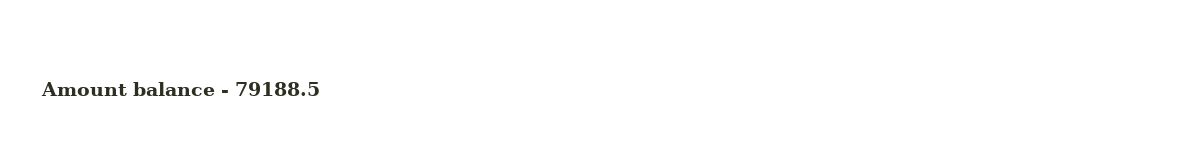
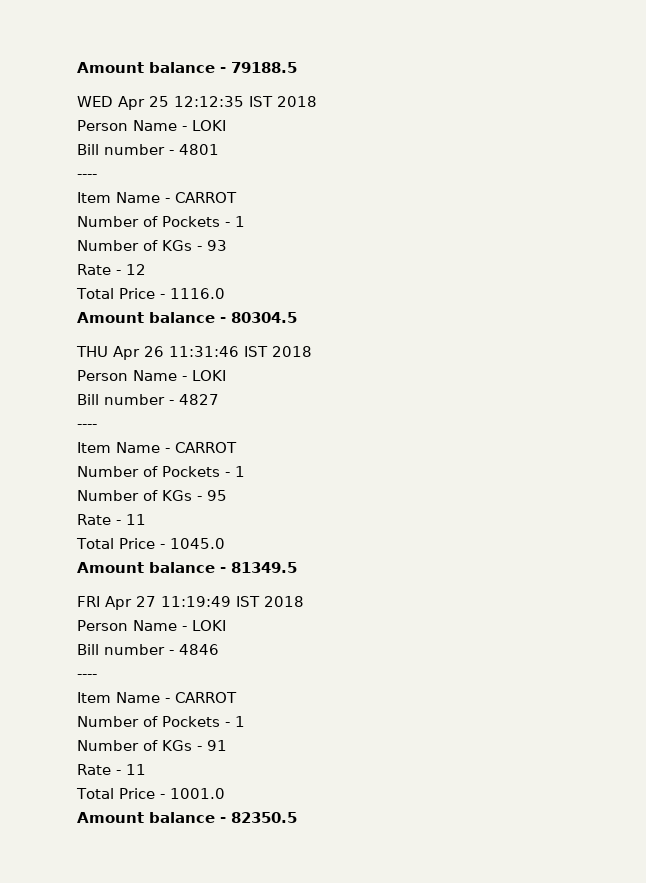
+ WED Apr 25 12:12:35 IST 2018
+ Person Name - LOKI
+ Bill number - 4801
+ ----
+ Item Name - CARROT
+ Number of Pockets - 1
+ Number of KGs - 93
+ Rate - 12
+ Total Price - 1116.0
+ Amount balance - 80304.5
+ THU Apr 26 11:31:46 IST 2018
+ Person Name - LOKI
+ Bill number - 4827
+ ----
+ Item Name - CARROT
+ Number of Pockets - 1
+ Number of KGs - 95
+ Rate - 11
+ Total Price - 1045.0
+ Amount balance - 81349.5
+ FRI Apr 27 11:19:49 IST 2018
+ Person Name - LOKI
+ Bill number - 4846
+ ----
+ Item Name - CARROT
+ Number of Pockets - 1
+ Number of KGs - 91
+ Rate - 11
+ Total Price - 1001.0
+ Amount balance - 82350.5

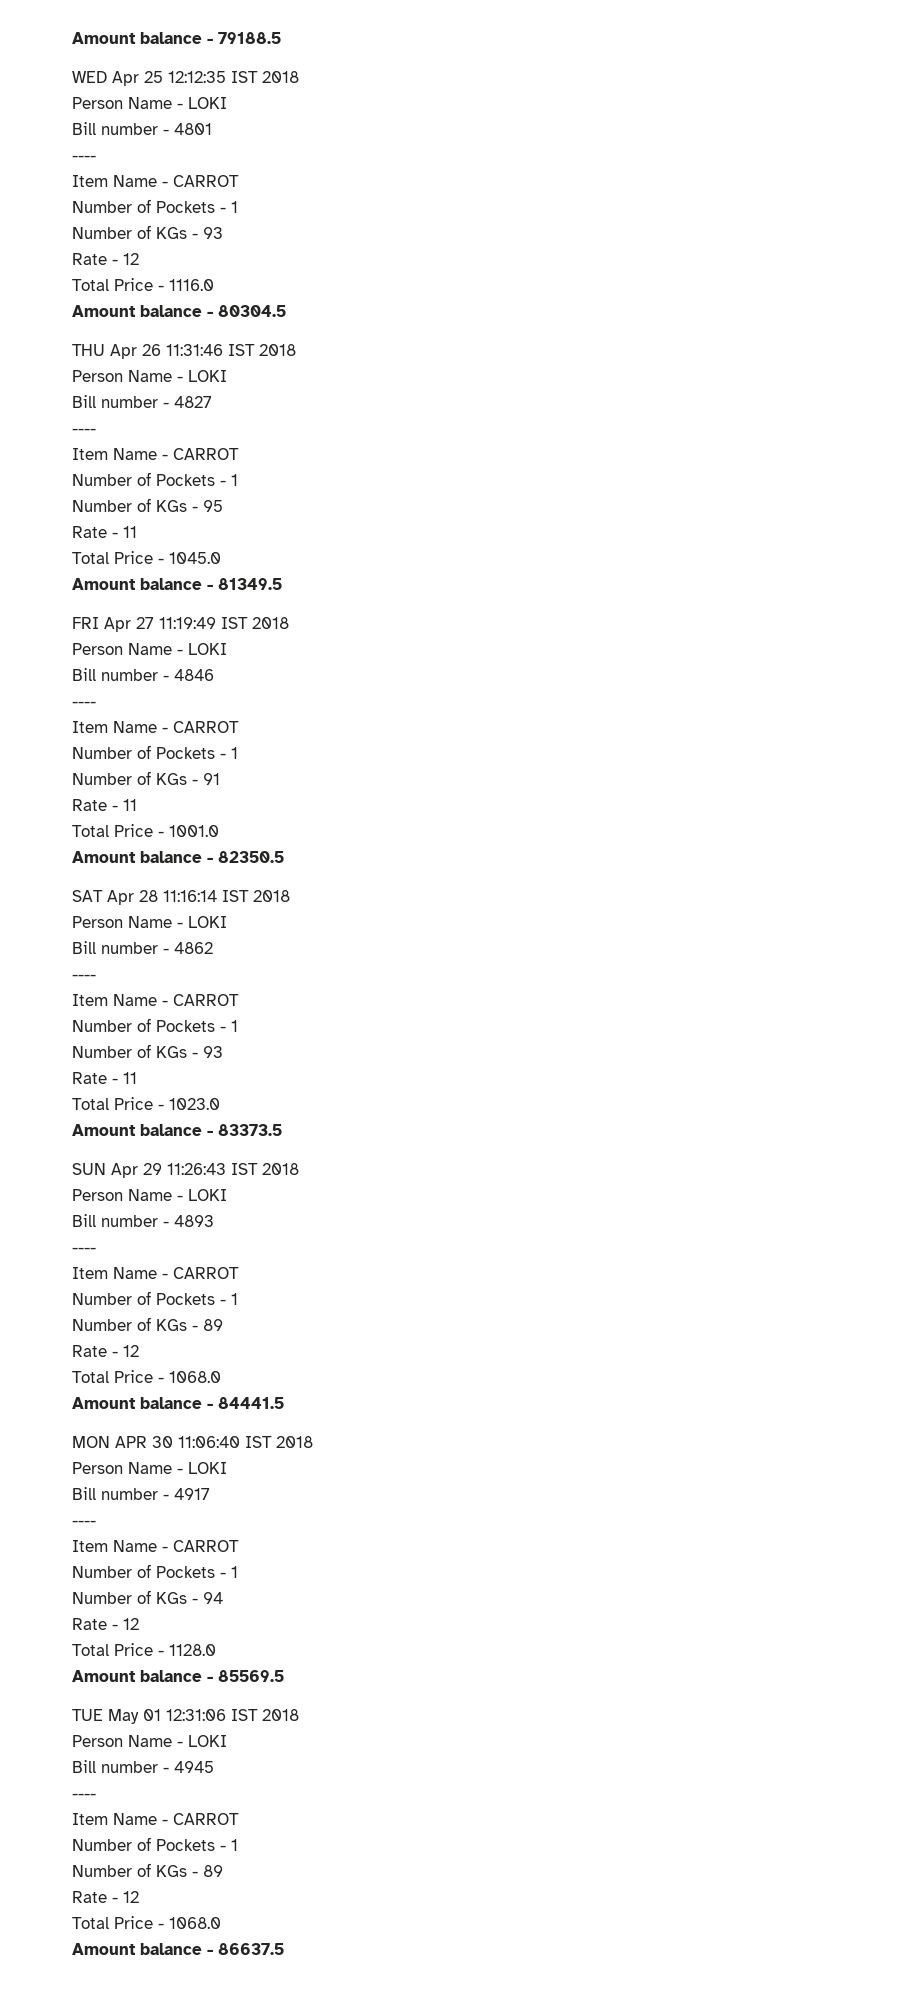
+ SAT Apr 28 11:16:14 IST 2018
+ Person Name - LOKI
+ Bill number - 4862
+ ----
+ Item Name - CARROT
+ Number of Pockets - 1
+ Number of KGs - 93
+ Rate - 11
+ Total Price - 1023.0
+ Amount balance - 83373.5
+ SUN Apr 29 11:26:43 IST 2018
+ Person Name - LOKI
+ Bill number - 4893
+ ----
+ Item Name - CARROT
+ Number of Pockets - 1
+ Number of KGs - 89
+ Rate - 12
+ Total Price - 1068.0
+ Amount balance - 84441.5
+ MON APR 30 11:06:40 IST 2018
+ Person Name - LOKI
+ Bill number - 4917
+ ----
+ Item Name - CARROT
+ Number of Pockets - 1
+ Number of KGs - 94
+ Rate - 12
+ Total Price - 1128.0
+ Amount balance - 85569.5
+ TUE May 01 12:31:06 IST 2018
+ Person Name - LOKI
+ Bill number - 4945
+ ----
+ Item Name - CARROT
+ Number of Pockets - 1
+ Number of KGs - 89
+ Rate - 12
+ Total Price - 1068.0
+ Amount balance - 86637.5

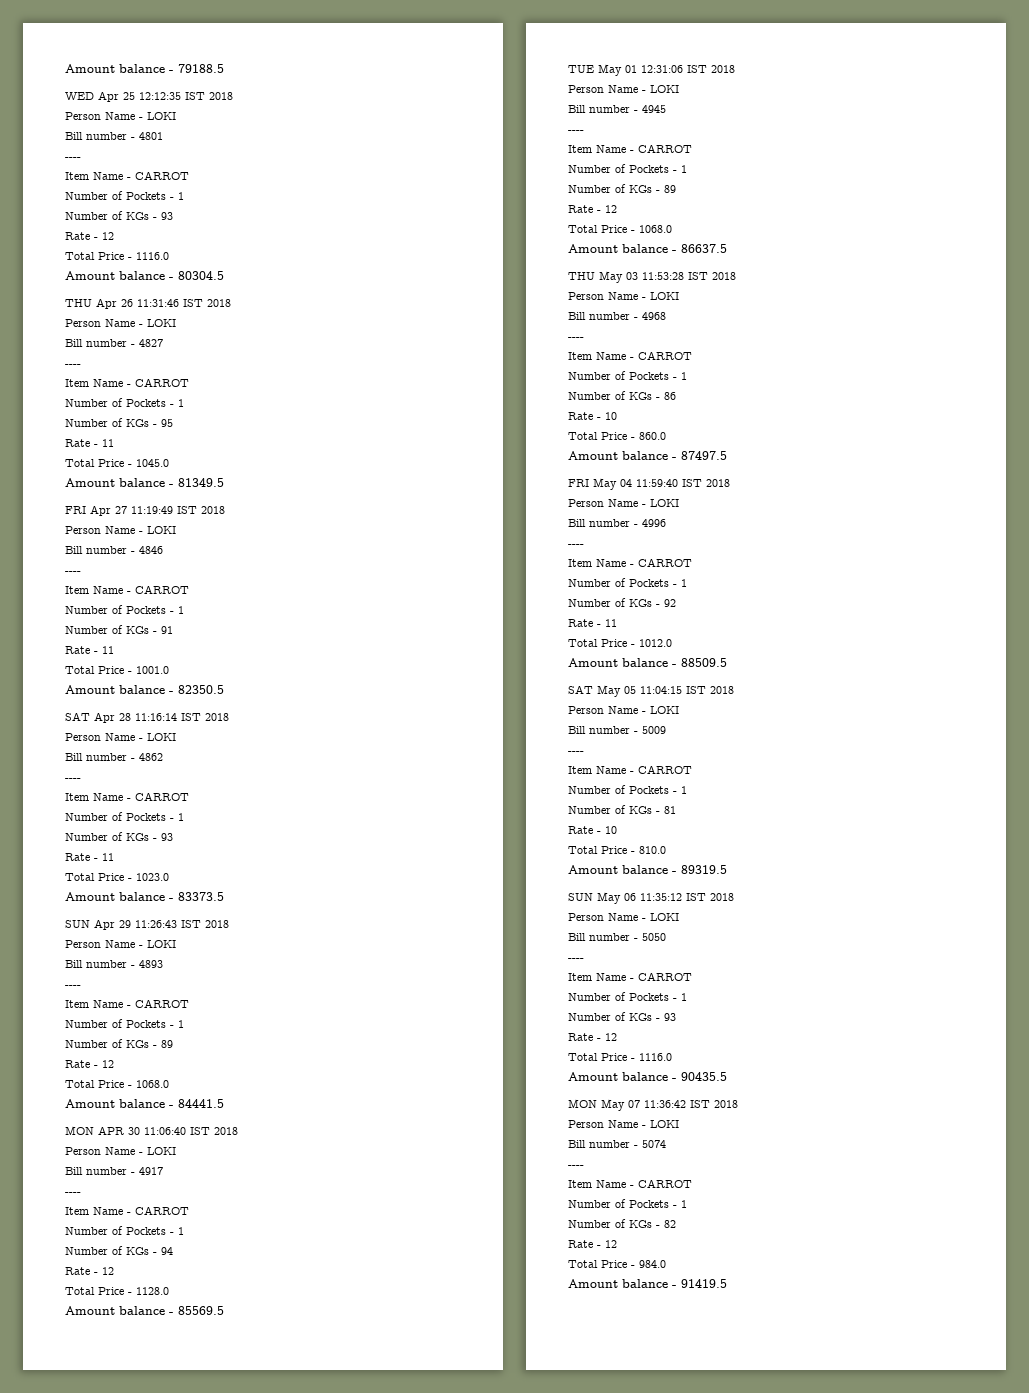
+ THU May 03 11:53:28 IST 2018
+ Person Name - LOKI
+ Bill number - 4968
+ ----
+ Item Name - CARROT
+ Number of Pockets - 1
+ Number of KGs - 86
+ Rate - 10
+ Total Price - 860.0
+ Amount balance - 87497.5
+ FRI May 04 11:59:40 IST 2018
+ Person Name - LOKI
+ Bill number - 4996
+ ----
+ Item Name - CARROT
+ Number of Pockets - 1
+ Number of KGs - 92
+ Rate - 11
+ Total Price - 1012.0
+ Amount balance - 88509.5
+ SAT May 05 11:04:15 IST 2018
+ Person Name - LOKI
+ Bill number - 5009
+ ----
+ Item Name - CARROT
+ Number of Pockets - 1
+ Number of KGs - 81
+ Rate - 10
+ Total Price - 810.0
+ Amount balance - 89319.5
+ SUN May 06 11:35:12 IST 2018
+ Person Name - LOKI
+ Bill number - 5050
+ ----
+ Item Name - CARROT
+ Number of Pockets - 1
+ Number of KGs - 93
+ Rate - 12
+ Total Price - 1116.0
+ Amount balance - 90435.5
+ MON May 07 11:36:42 IST 2018
+ Person Name - LOKI
+ Bill number - 5074
+ ----
+ Item Name - CARROT
+ Number of Pockets - 1
+ Number of KGs - 82
+ Rate - 12
+ Total Price - 984.0
+ Amount balance - 91419.5

